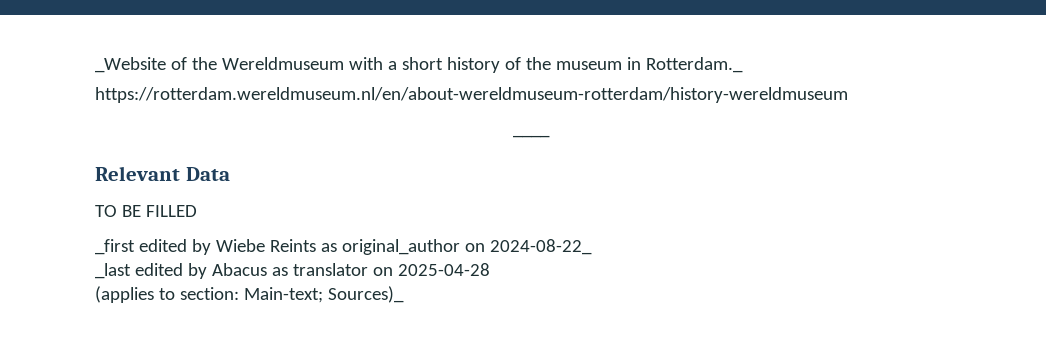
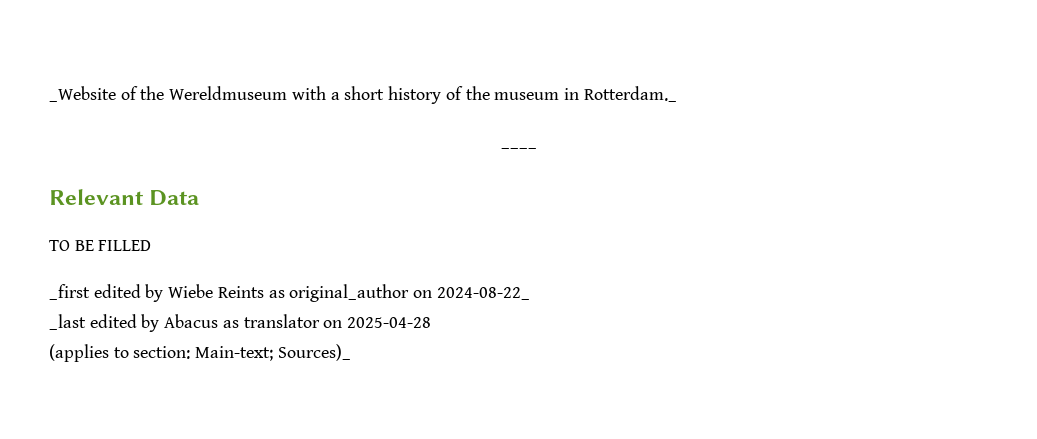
- https://rotterdam.wereldmuseum.nl/en/about-wereldmuseum-rotterdam/history-wereldmuseum

